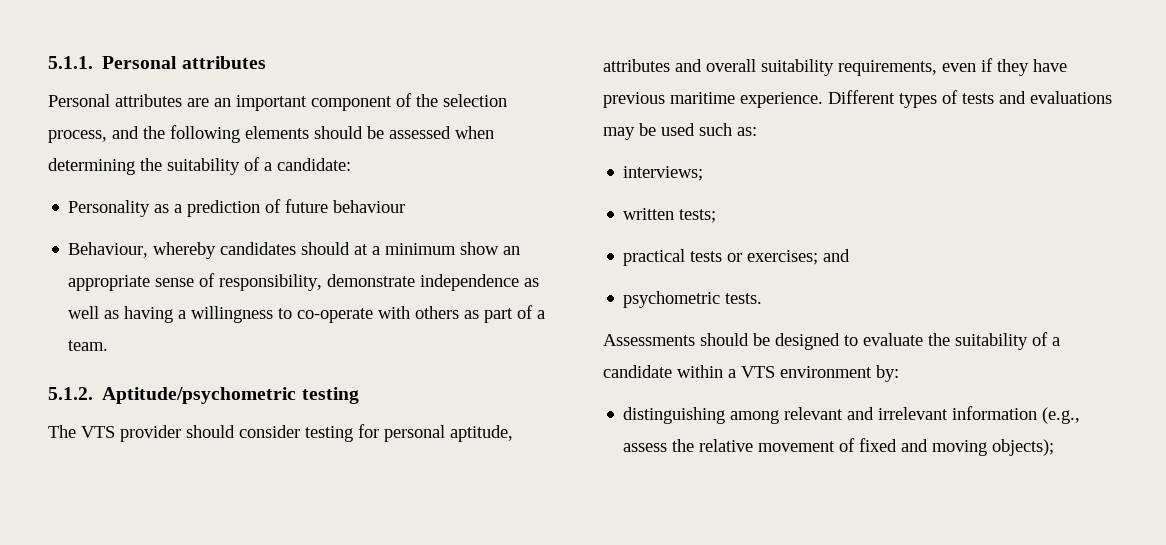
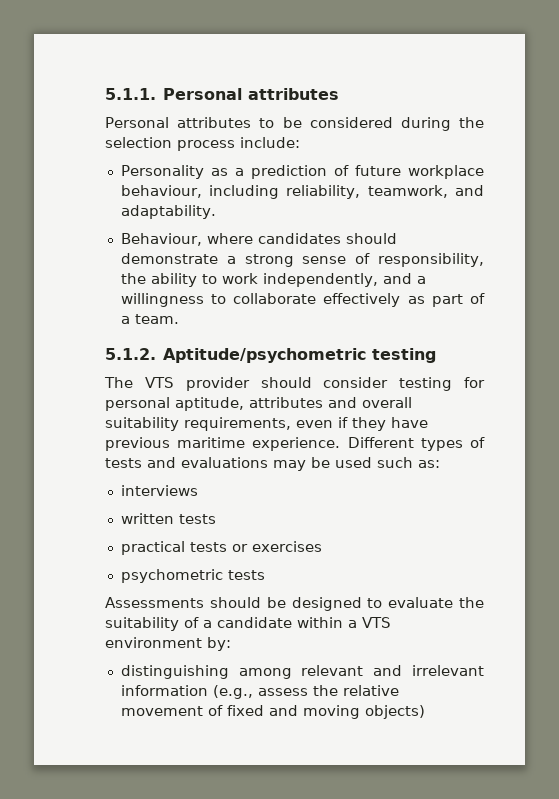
- Personal attributes are an important component of the selection process, and the following elements should be assessed when determining the suitability of a candidate:
+ Personal attributes to be considered during the selection process include:
- Personality as a prediction of future behaviour
+ Personality as a prediction of future workplace behaviour, including reliability, teamwork, and adaptability.
- Behaviour, whereby candidates should at a minimum show an appropriate sense of responsibility, demonstrate independence as well as having a willingness to co-operate with others as part of a team.
+ Behaviour, where candidates should demonstrate a strong sense of responsibility, the ability to work independently, and a willingness to collaborate effectively as part of a team.
- interviews;
+ interviews
- written tests;
+ written tests
- practical tests or exercises; and
+ practical tests or exercises
- psychometric tests.
+ psychometric tests
- distinguishing among relevant and irrelevant information (e.g., assess the relative movement of fixed and moving objects);
+ distinguishing among relevant and irrelevant information (e.g., assess the relative movement of fixed and moving objects)

